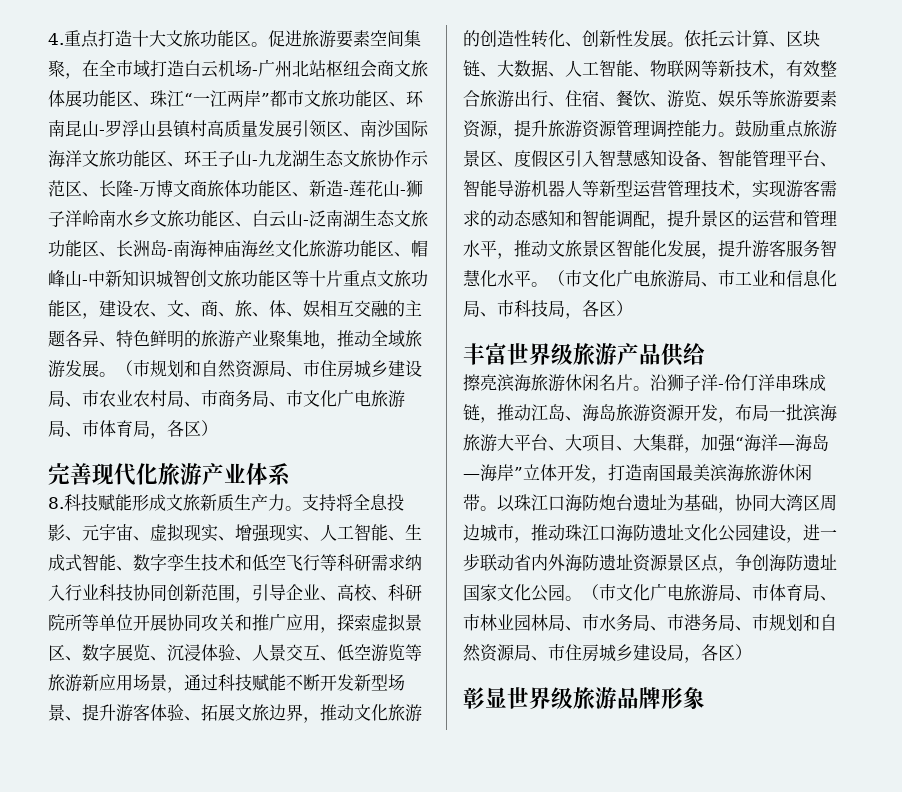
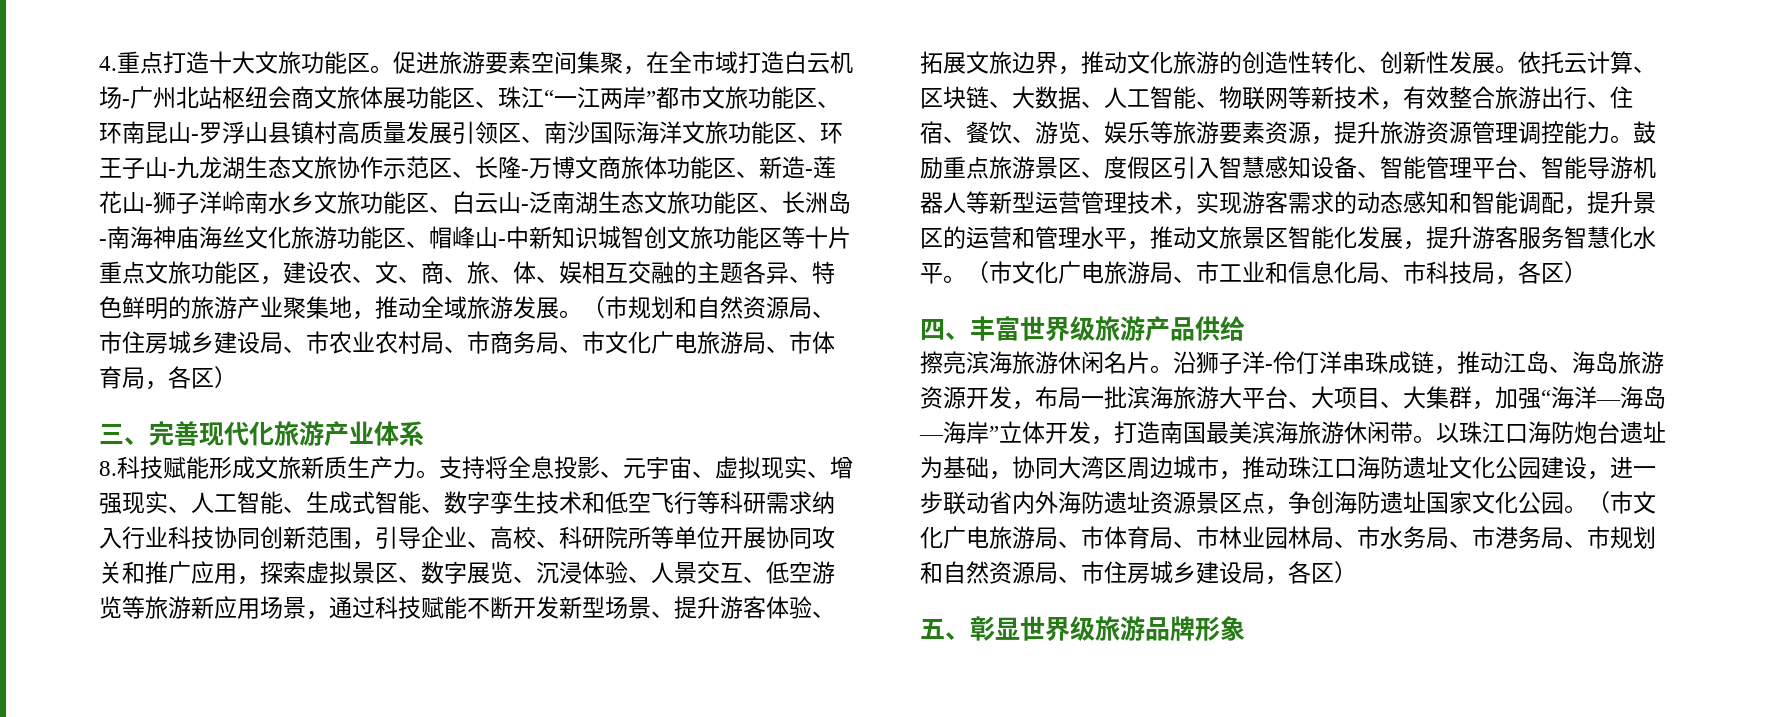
- 完善现代化旅游产业体系
+ 三、完善现代化旅游产业体系
- 丰富世界级旅游产品供给
+ 四、丰富世界级旅游产品供给
- 彰显世界级旅游品牌形象
+ 五、彰显世界级旅游品牌形象

